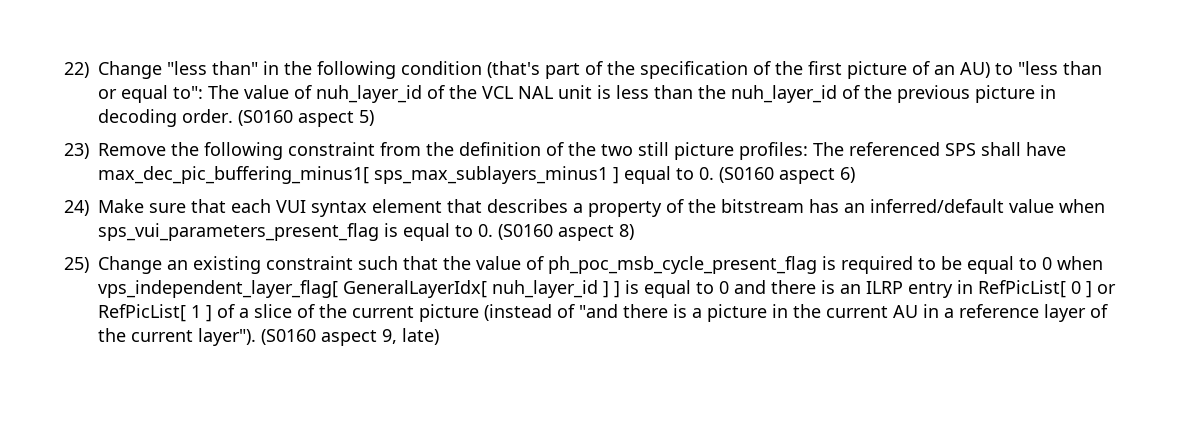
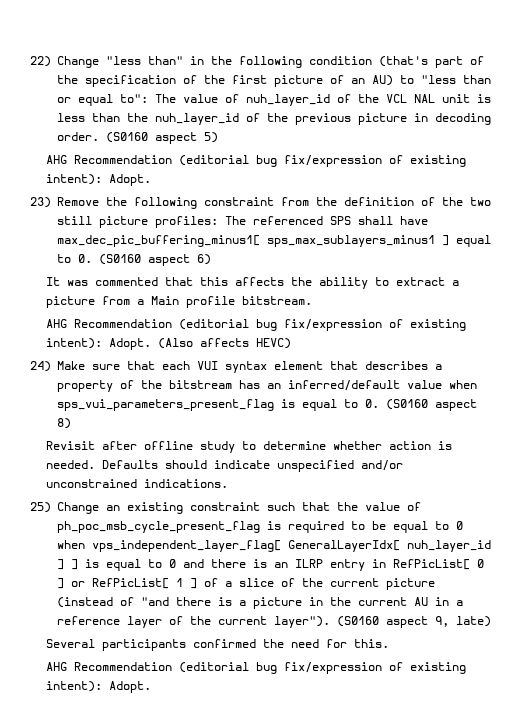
  (S0160 aspect 5)
+ AHG Recommendation (editorial bug fix/expression of existing intent): Adopt.
+ It was commented that this affects the ability to extract a picture from a Main profile bitstream.
+ AHG Recommendation (editorial bug fix/expression of existing intent): Adopt. (Also affects HEVC)
+ Revisit after offline study to determine whether action is needed. Defaults should indicate unspecified and/or unconstrained indications.
+ Several participants confirmed the need for this.
+ AHG Recommendation (editorial bug fix/expression of existing intent): Adopt.

